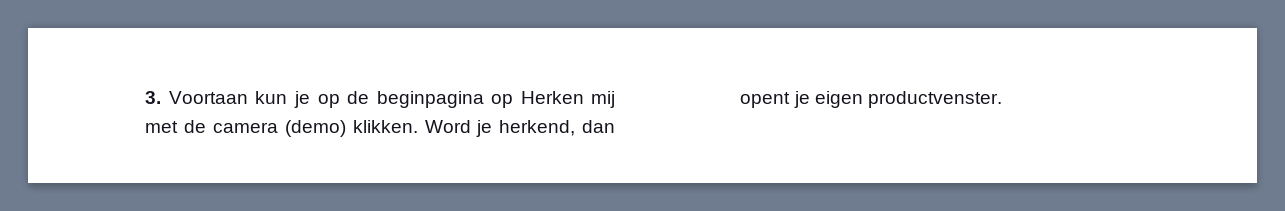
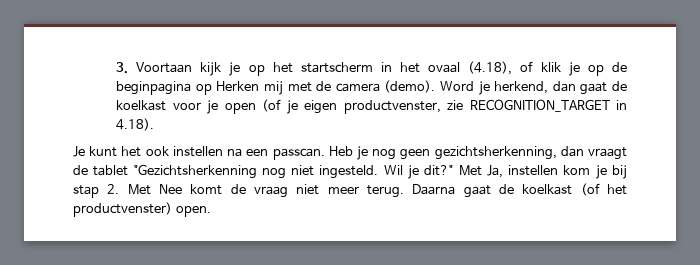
- 3. Voortaan kun je op de beginpagina op Herken mij met de camera (demo) klikken.
+ 3. Voortaan kijk je op het startscherm in het ovaal (4.18), of klik je op de beginpagina op Herken mij met de camera (demo).
- Word je herkend, dan opent je eigen productvenster.
+ Word je herkend, dan gaat de koelkast voor je open (of je eigen productvenster, zie RECOGNITION_TARGET in 4.18).
+ Je kunt het ook instellen na een passcan. Heb je nog geen gezichtsherkenning, dan vraagt de tablet "Gezichtsherkenning nog niet ingesteld. Wil je dit?" Met Ja, instellen kom je bij stap 2. Met Nee komt de vraag niet meer terug. Daarna gaat de koelkast (of het productvenster) open.

